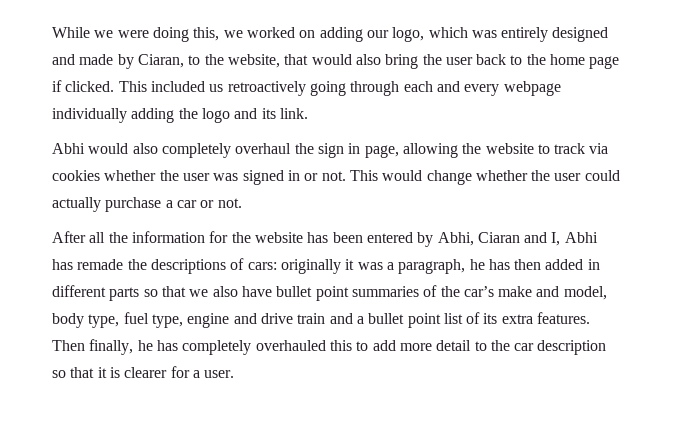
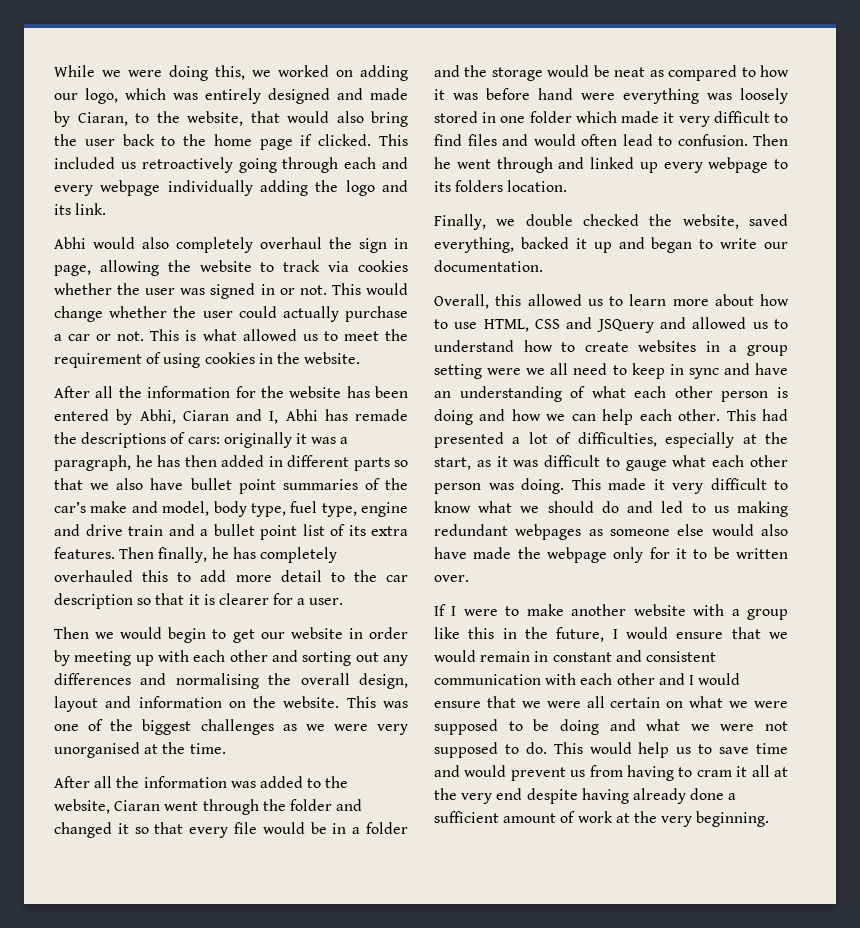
+ This is what allowed us to meet the requirement of using cookies in the website.
+ Then we would begin to get our website in order by meeting up with each other and sorting out any differences and normalising the overall design, layout and information on the website. This was one of the biggest challenges as we were very unorganised at the time.
+ After all the information was added to the website, Ciaran went through the folder and changed it so that every file would be in a folder and the storage would be neat as compared to how it was before hand were everything was loosely stored in one folder which made it very difficult to find files and would often lead to confusion. Then he went through and linked up every webpage to its folders location.
+ Finally, we double checked the website, saved everything, backed it up and began to write our documentation.
+ Overall, this allowed us to learn more about how to use HTML, CSS and JSQuery and allowed us to understand how to create websites in a group setting were we all need to keep in sync and have an understanding of what each other person is doing and how we can help each other. This had presented a lot of difficulties, especially at the start, as it was difficult to gauge what each other person was doing. This made it very difficult to know what we should do and led to us making redundant webpages as someone else would also have made the webpage only for it to be written over.
+ If I were to make another website with a group like this in the future, I would ensure that we would remain in constant and consistent communication with each other and I would ensure that we were all certain on what we were supposed to be doing and what we were not supposed to do. This would help us to save time and would prevent us from having to cram it all at the very end despite having already done a sufficient amount of work at the very beginning.

